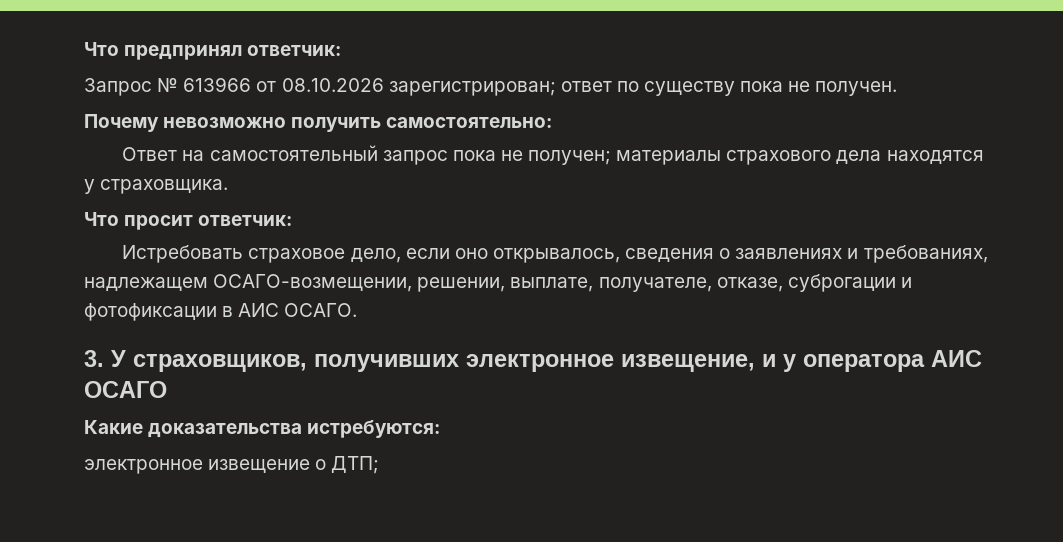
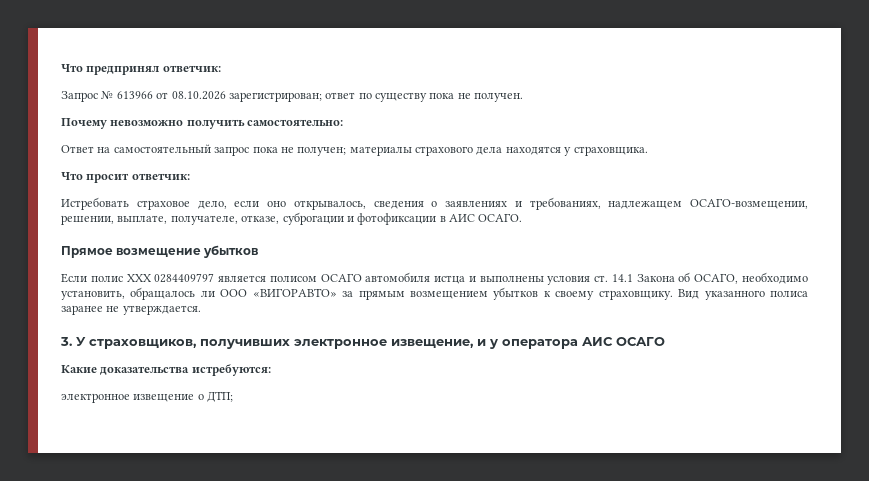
+ Прямое возмещение убытков
+ Если полис ХХХ 0284409797 является полисом ОСАГО автомобиля истца и выполнены условия ст. 14.1 Закона об ОСАГО, необходимо установить, обращалось ли ООО «ВИГОРАВТО» за прямым возмещением убытков к своему страховщику. Вид указанного полиса заранее не утверждается.

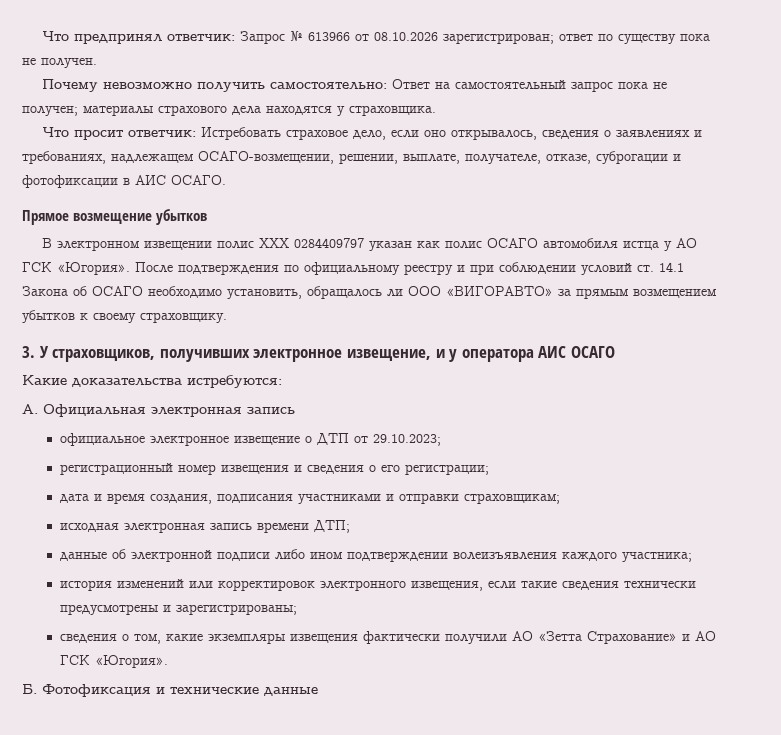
- Что предпринял ответчик:
- Запрос № 613966 от 08.10.2026 зарегистрирован; ответ по существу пока не получен.
+ Что предпринял ответчик: Запрос № 613966 от 08.10.2026 зарегистрирован; ответ по существу пока не получен.
- Почему невозможно получить самостоятельно:
- Ответ на самостоятельный запрос пока не получен; материалы страхового дела находятся у страховщика.
+ Почему невозможно получить самостоятельно: Ответ на самостоятельный запрос пока не получен; материалы страхового дела находятся у страховщика.
- Что просит ответчик:
- Истребовать страховое дело, если оно открывалось, сведения о заявлениях и требованиях, надлежащем ОСАГО-возмещении, решении, выплате, получателе, отказе, суброгации и фотофиксации в АИС ОСАГО.
+ Что просит ответчик: Истребовать страховое дело, если оно открывалось, сведения о заявлениях и требованиях, надлежащем ОСАГО-возмещении, решении, выплате, получателе, отказе, суброгации и фотофиксации в АИС ОСАГО.
- Если полис ХХХ 0284409797 является полисом ОСАГО автомобиля истца и выполнены условия ст. 14.1 Закона об ОСАГО, необходимо установить, обращалось ли ООО «ВИГОРАВТО» за прямым возмещением убытков к своему страховщику. Вид указанного полиса заранее не утверждается.
+ В электронном извещении полис ХХХ 0284409797 указан как полис ОСАГО автомобиля истца у АО ГСК «Югория». После подтверждения по официальному реестру и при соблюдении условий ст. 14.1 Закона об ОСАГО необходимо установить, обращалось ли ООО «ВИГОРАВТО» за прямым возмещением убытков к своему страховщику.
- электронное извещение о ДТП;
+ А. Официальная электронная запись
+ официальное электронное извещение о ДТП от 29.10.2023;
+ регистрационный номер извещения и сведения о его регистрации;
+ дата и время создания, подписания участниками и отправки страховщикам;
+ исходная электронная запись времени ДТП;
+ данные об электронной подписи либо ином подтверждении волеизъявления каждого участника;
+ история изменений или корректировок электронного извещения, если такие сведения технически предусмотрены и зарегистрированы;
+ сведения о том, какие экземпляры извещения фактически получили АО «Зетта Страхование» и АО ГСК «Югория».
+ Б. Фотофиксация и технические данные

